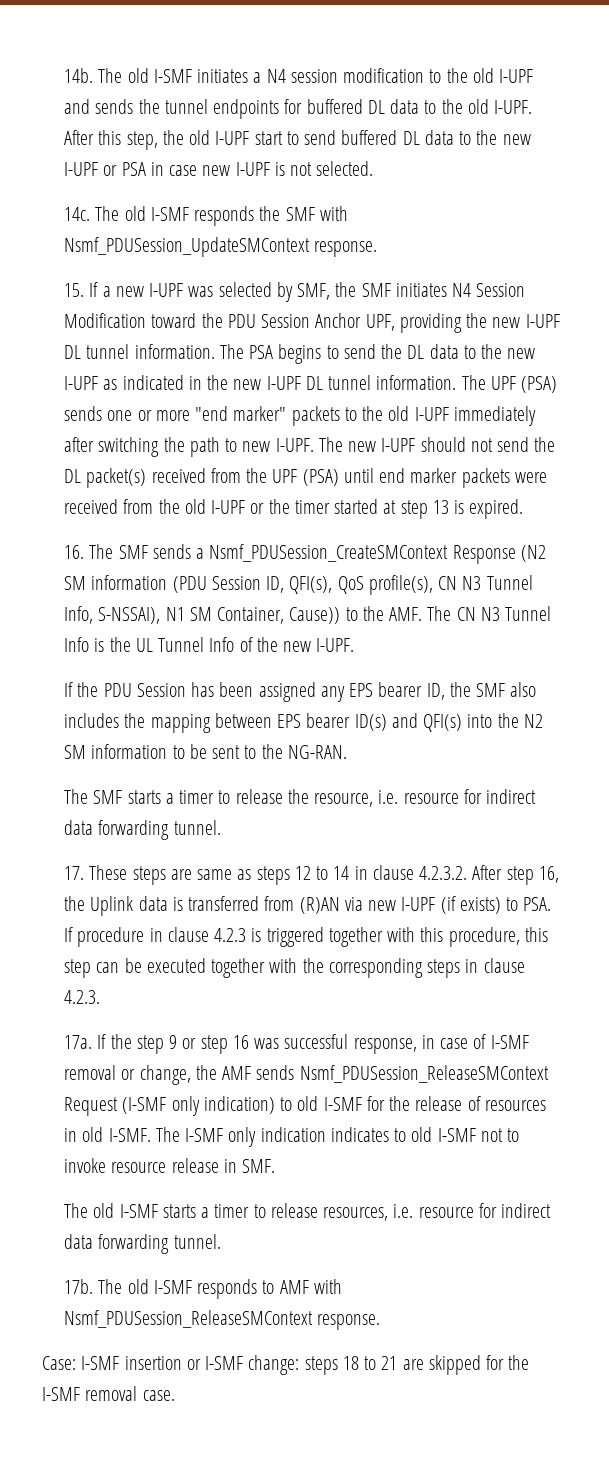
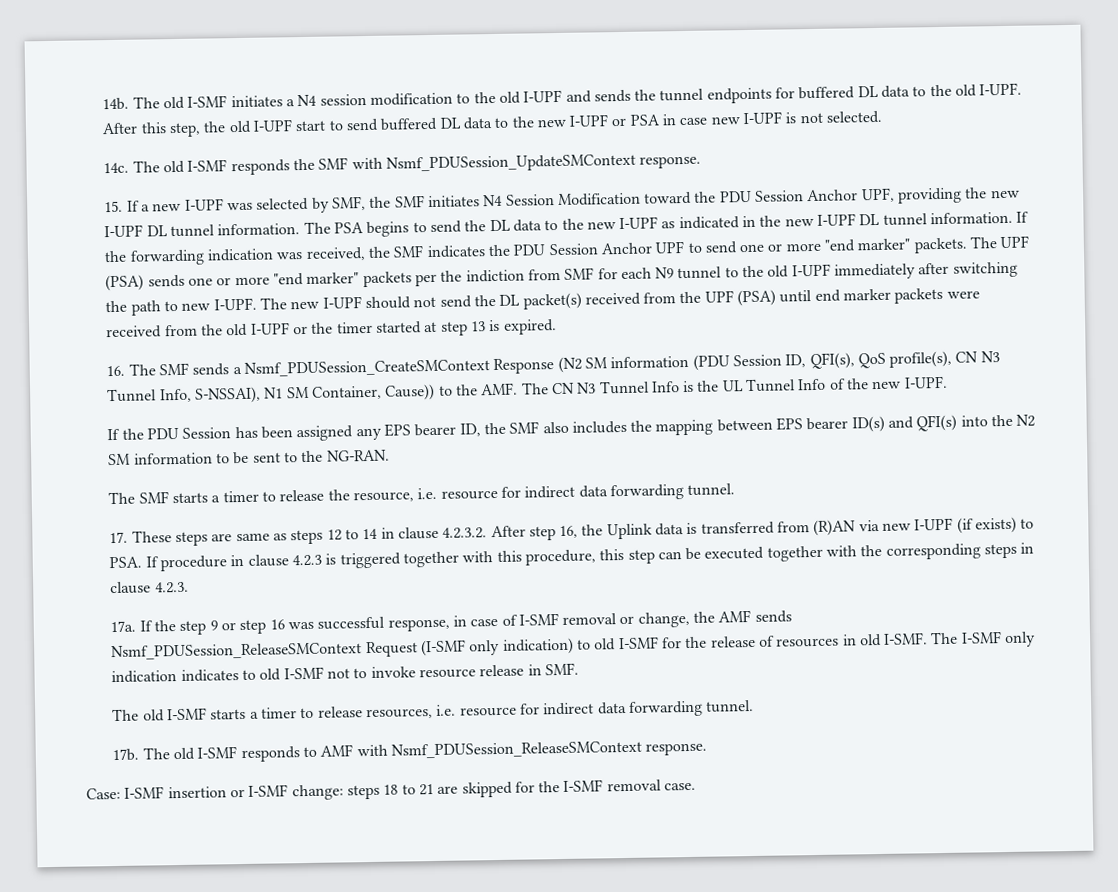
+ If the forwarding indication was received, the SMF indicates the PDU Session Anchor UPF to send one or more "end marker" packets.
- The UPF (PSA) sends one or more "end marker" packets to the old I-UPF immediately after switching the path to new I-UPF.
+ The UPF (PSA) sends one or more "end marker" packets per the indiction from SMF for each N9 tunnel to the old I-UPF immediately after switching the path to new I-UPF.

